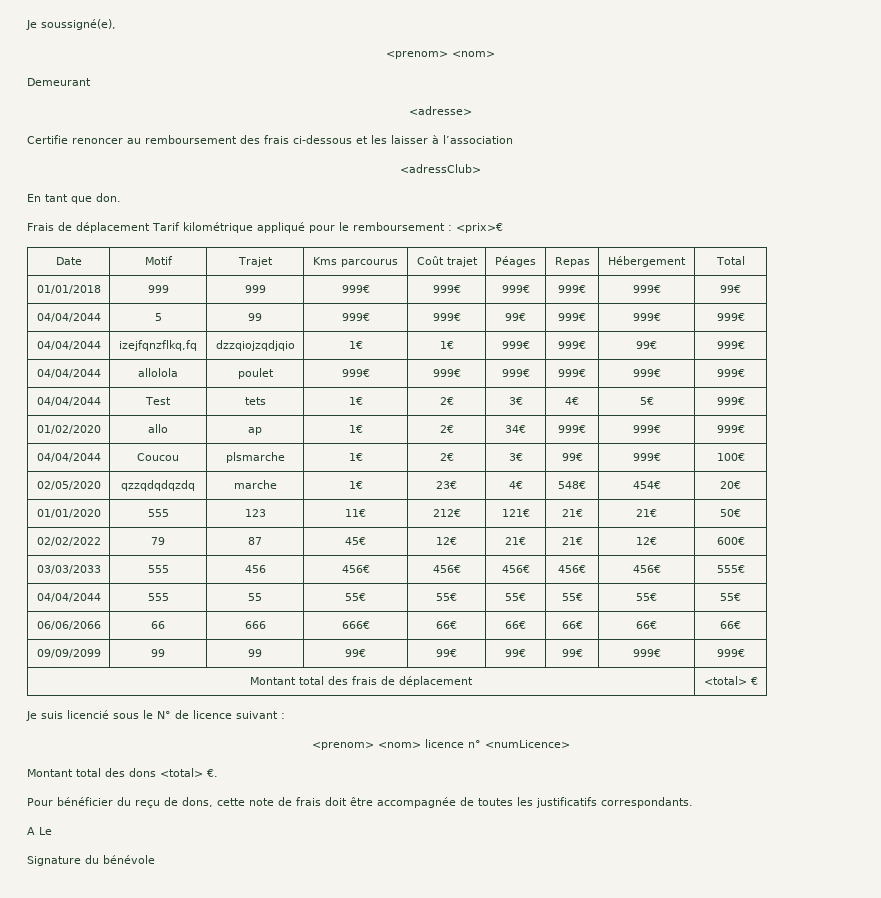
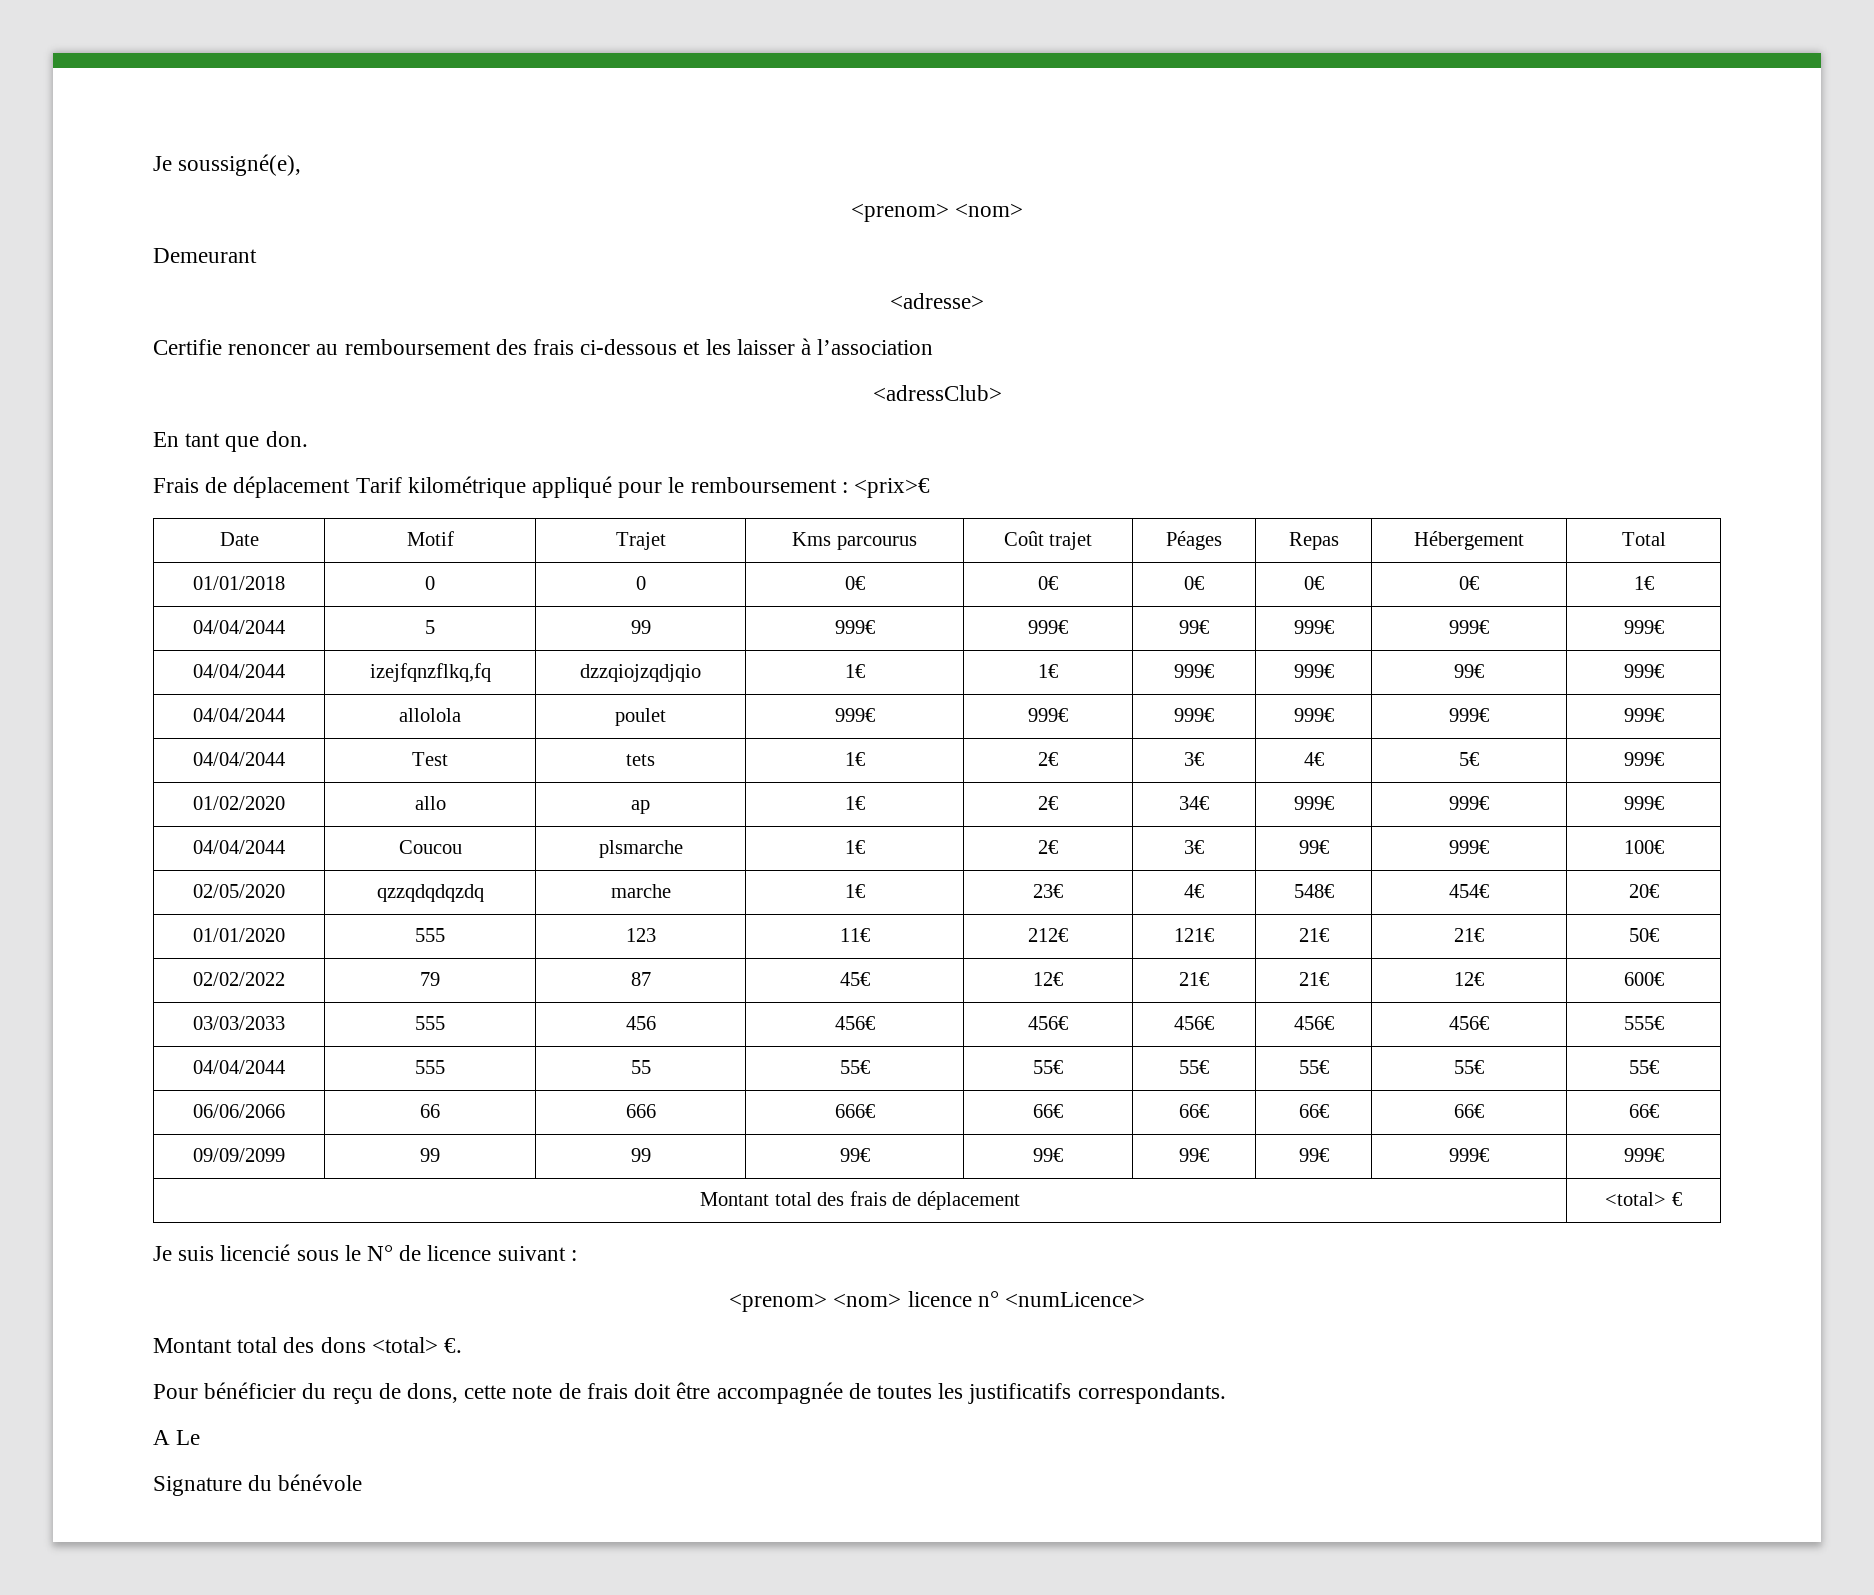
- 01/01/2018 | 999 | 999 | 999€ | 999€ | 999€ | 999€ | 999€ | 99€
+ 01/01/2018 | 0 | 0 | 0€ | 0€ | 0€ | 0€ | 0€ | 1€

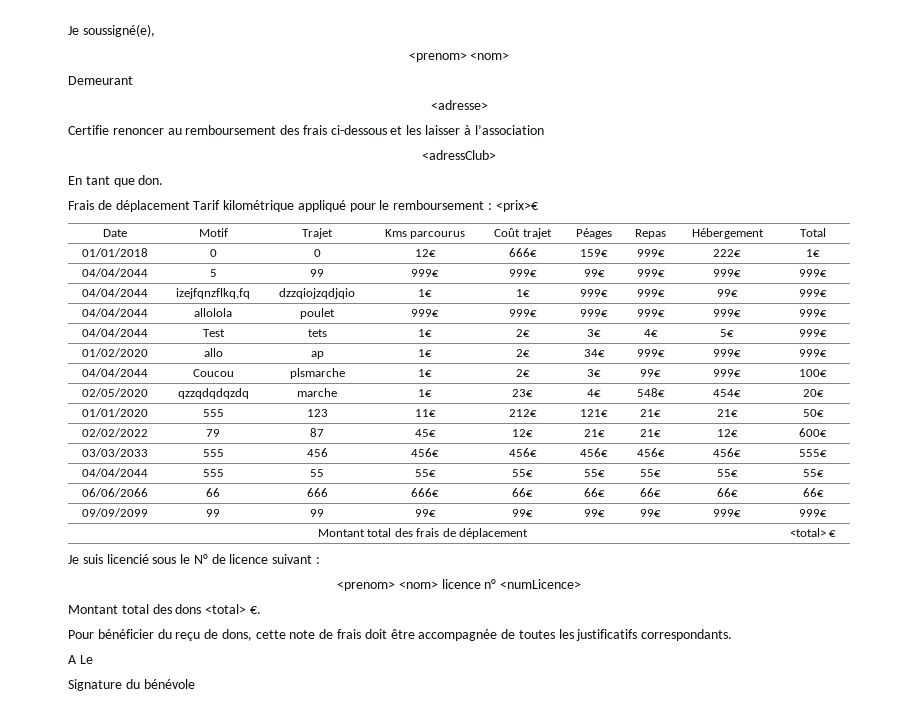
- 01/01/2018 | 0 | 0 | 0€ | 0€ | 0€ | 0€ | 0€ | 1€
+ 01/01/2018 | 0 | 0 | 12€ | 666€ | 159€ | 999€ | 222€ | 1€

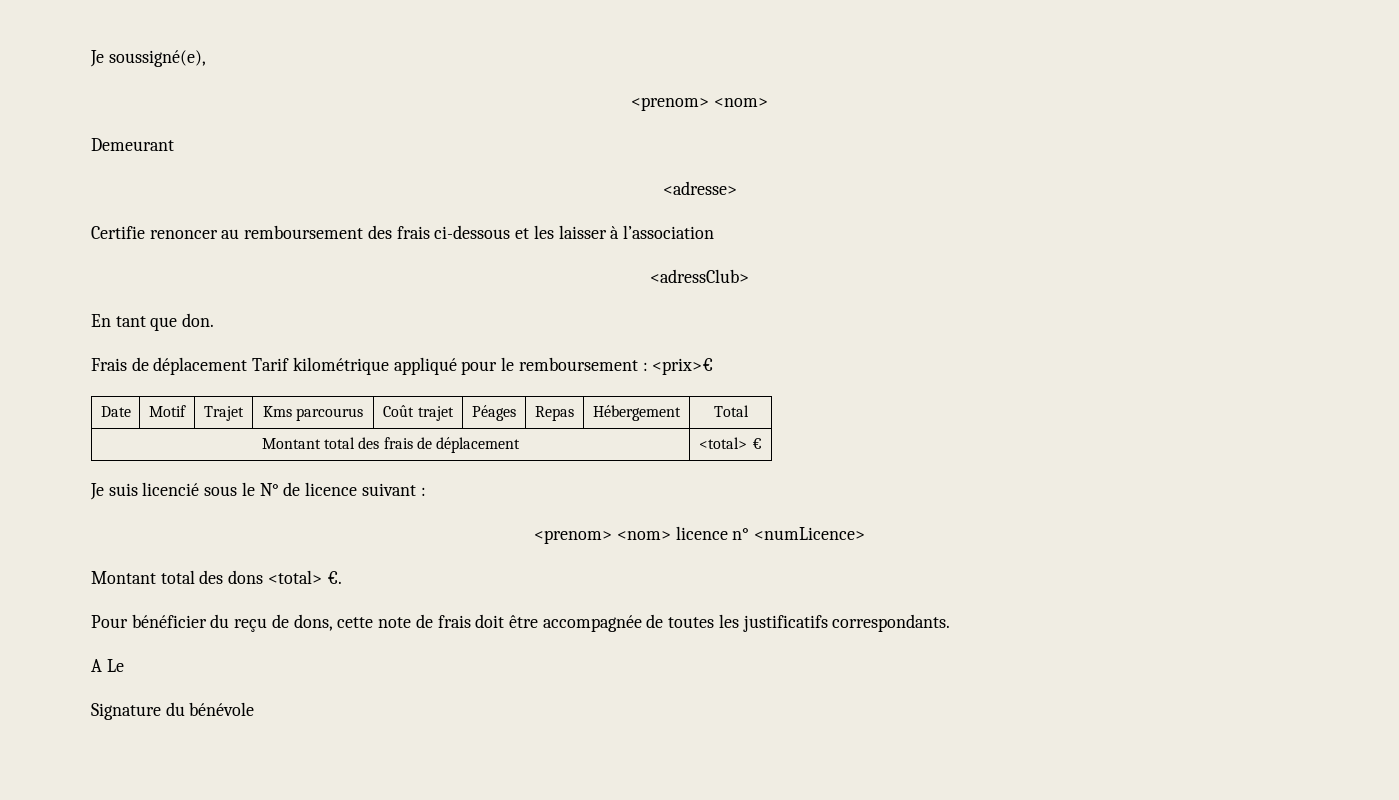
- 01/01/2018 | 0 | 0 | 12€ | 666€ | 159€ | 999€ | 222€ | 1€
- 04/04/2044 | 5 | 99 | 999€ | 999€ | 99€ | 999€ | 999€ | 999€
- 04/04/2044 | izejfqnzflkq,fq | dzzqiojzqdjqio | 1€ | 1€ | 999€ | 999€ | 99€ | 999€
- 04/04/2044 | allolola | poulet | 999€ | 999€ | 999€ | 999€ | 999€ | 999€
- 04/04/2044 | Test | tets | 1€ | 2€ | 3€ | 4€ | 5€ | 999€
- 01/02/2020 | allo | ap | 1€ | 2€ | 34€ | 999€ | 999€ | 999€
- 04/04/2044 | Coucou | plsmarche | 1€ | 2€ | 3€ | 99€ | 999€ | 100€
- 02/05/2020 | qzzqdqdqzdq | marche | 1€ | 23€ | 4€ | 548€ | 454€ | 20€
- 01/01/2020 | 555 | 123 | 11€ | 212€ | 121€ | 21€ | 21€ | 50€
- 02/02/2022 | 79 | 87 | 45€ | 12€ | 21€ | 21€ | 12€ | 600€
- 03/03/2033 | 555 | 456 | 456€ | 456€ | 456€ | 456€ | 456€ | 555€
- 04/04/2044 | 555 | 55 | 55€ | 55€ | 55€ | 55€ | 55€ | 55€
- 06/06/2066 | 66 | 666 | 666€ | 66€ | 66€ | 66€ | 66€ | 66€
- 09/09/2099 | 99 | 99 | 99€ | 99€ | 99€ | 99€ | 999€ | 999€

